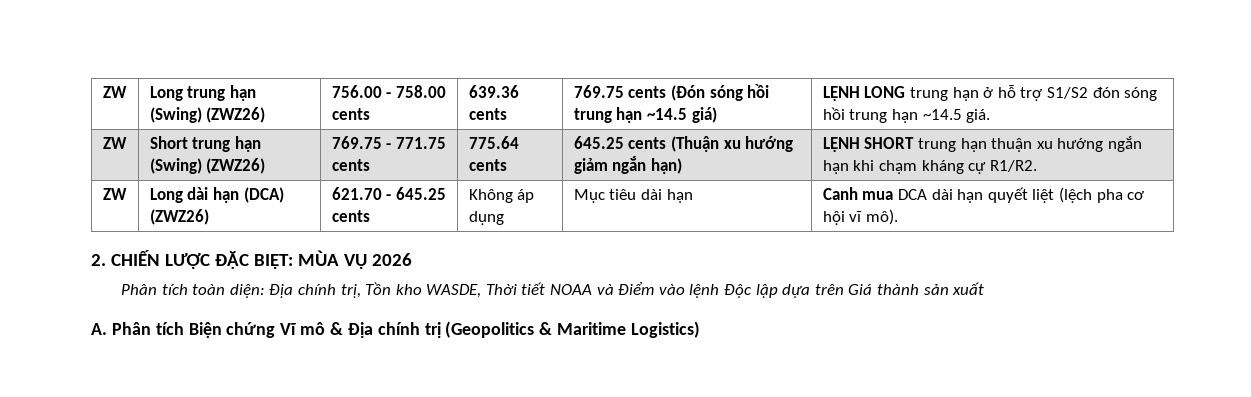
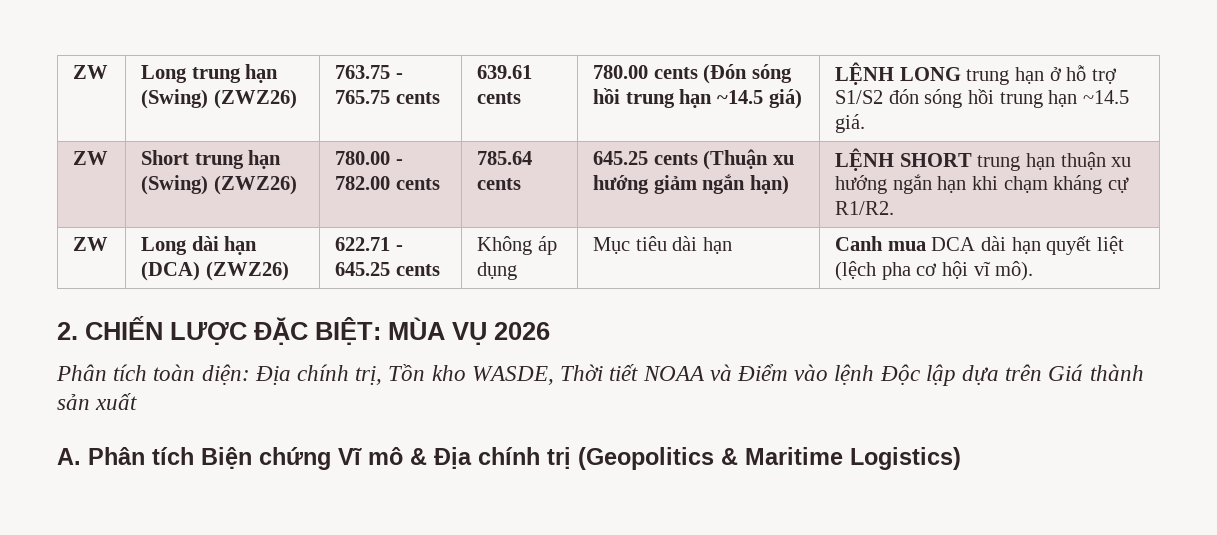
- ZW | Long trung hạn (Swing) (ZWZ26) | 756.00 - 758.00 cents | 639.36 cents | 769.75 cents (Đón sóng hồi trung hạn ~14.5 giá) | LỆNH LONG trung hạn ở hỗ trợ S1/S2 đón sóng hồi trung hạn ~14.5 giá.
+ ZW | Long trung hạn (Swing) (ZWZ26) | 763.75 - 765.75 cents | 639.61 cents | 780.00 cents (Đón sóng hồi trung hạn ~14.5 giá) | LỆNH LONG trung hạn ở hỗ trợ S1/S2 đón sóng hồi trung hạn ~14.5 giá.
- ZW | Short trung hạn (Swing) (ZWZ26) | 769.75 - 771.75 cents | 775.64 cents | 645.25 cents (Thuận xu hướng giảm ngắn hạn) | LỆNH SHORT trung hạn thuận xu hướng ngắn hạn khi chạm kháng cự R1/R2.
+ ZW | Short trung hạn (Swing) (ZWZ26) | 780.00 - 782.00 cents | 785.64 cents | 645.25 cents (Thuận xu hướng giảm ngắn hạn) | LỆNH SHORT trung hạn thuận xu hướng ngắn hạn khi chạm kháng cự R1/R2.
- ZW | Long dài hạn (DCA) (ZWZ26) | 621.70 - 645.25 cents | Không áp dụng | Mục tiêu dài hạn | Canh mua DCA dài hạn quyết liệt (lệch pha cơ hội vĩ mô).
+ ZW | Long dài hạn (DCA) (ZWZ26) | 622.71 - 645.25 cents | Không áp dụng | Mục tiêu dài hạn | Canh mua DCA dài hạn quyết liệt (lệch pha cơ hội vĩ mô).

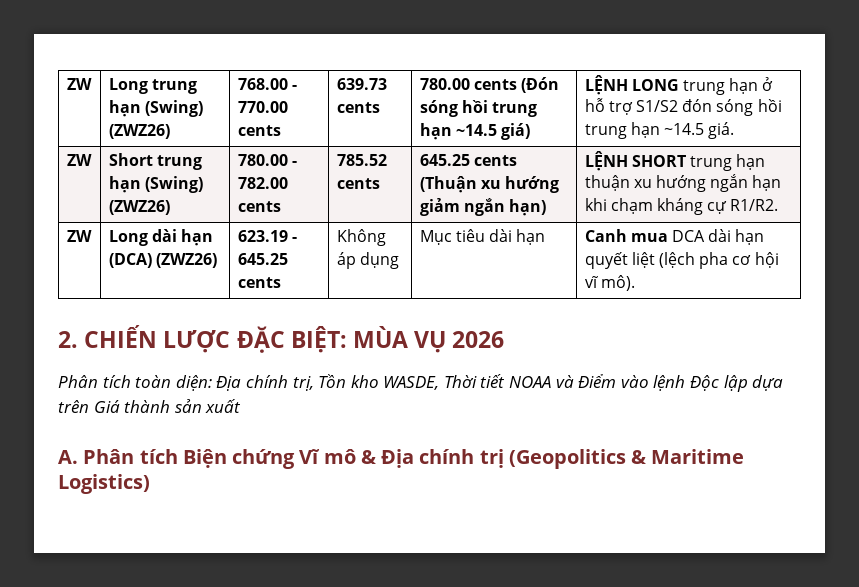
- ZW | Long trung hạn (Swing) (ZWZ26) | 763.75 - 765.75 cents | 639.61 cents | 780.00 cents (Đón sóng hồi trung hạn ~14.5 giá) | LỆNH LONG trung hạn ở hỗ trợ S1/S2 đón sóng hồi trung hạn ~14.5 giá.
+ ZW | Long trung hạn (Swing) (ZWZ26) | 768.00 - 770.00 cents | 639.73 cents | 780.00 cents (Đón sóng hồi trung hạn ~14.5 giá) | LỆNH LONG trung hạn ở hỗ trợ S1/S2 đón sóng hồi trung hạn ~14.5 giá.
- ZW | Short trung hạn (Swing) (ZWZ26) | 780.00 - 782.00 cents | 785.64 cents | 645.25 cents (Thuận xu hướng giảm ngắn hạn) | LỆNH SHORT trung hạn thuận xu hướng ngắn hạn khi chạm kháng cự R1/R2.
+ ZW | Short trung hạn (Swing) (ZWZ26) | 780.00 - 782.00 cents | 785.52 cents | 645.25 cents (Thuận xu hướng giảm ngắn hạn) | LỆNH SHORT trung hạn thuận xu hướng ngắn hạn khi chạm kháng cự R1/R2.
- ZW | Long dài hạn (DCA) (ZWZ26) | 622.71 - 645.25 cents | Không áp dụng | Mục tiêu dài hạn | Canh mua DCA dài hạn quyết liệt (lệch pha cơ hội vĩ mô).
+ ZW | Long dài hạn (DCA) (ZWZ26) | 623.19 - 645.25 cents | Không áp dụng | Mục tiêu dài hạn | Canh mua DCA dài hạn quyết liệt (lệch pha cơ hội vĩ mô).

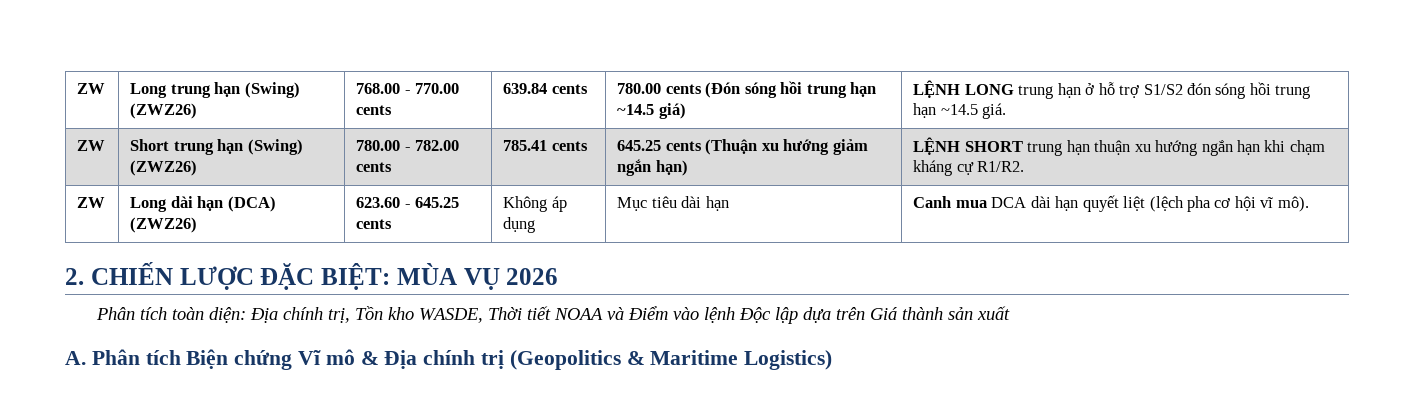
- ZW | Long trung hạn (Swing) (ZWZ26) | 768.00 - 770.00 cents | 639.73 cents | 780.00 cents (Đón sóng hồi trung hạn ~14.5 giá) | LỆNH LONG trung hạn ở hỗ trợ S1/S2 đón sóng hồi trung hạn ~14.5 giá.
+ ZW | Long trung hạn (Swing) (ZWZ26) | 768.00 - 770.00 cents | 639.84 cents | 780.00 cents (Đón sóng hồi trung hạn ~14.5 giá) | LỆNH LONG trung hạn ở hỗ trợ S1/S2 đón sóng hồi trung hạn ~14.5 giá.
- ZW | Short trung hạn (Swing) (ZWZ26) | 780.00 - 782.00 cents | 785.52 cents | 645.25 cents (Thuận xu hướng giảm ngắn hạn) | LỆNH SHORT trung hạn thuận xu hướng ngắn hạn khi chạm kháng cự R1/R2.
+ ZW | Short trung hạn (Swing) (ZWZ26) | 780.00 - 782.00 cents | 785.41 cents | 645.25 cents (Thuận xu hướng giảm ngắn hạn) | LỆNH SHORT trung hạn thuận xu hướng ngắn hạn khi chạm kháng cự R1/R2.
- ZW | Long dài hạn (DCA) (ZWZ26) | 623.19 - 645.25 cents | Không áp dụng | Mục tiêu dài hạn | Canh mua DCA dài hạn quyết liệt (lệch pha cơ hội vĩ mô).
+ ZW | Long dài hạn (DCA) (ZWZ26) | 623.60 - 645.25 cents | Không áp dụng | Mục tiêu dài hạn | Canh mua DCA dài hạn quyết liệt (lệch pha cơ hội vĩ mô).

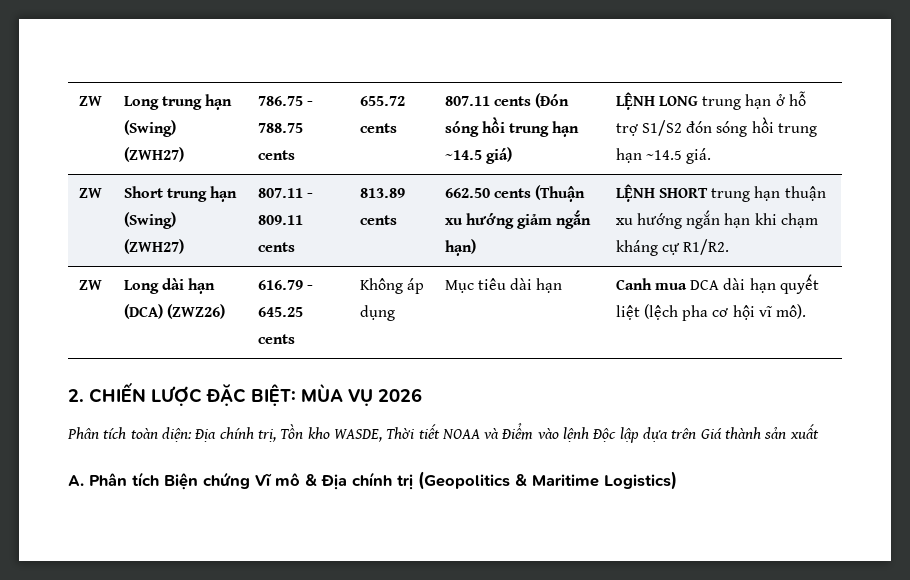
- ZW | Long trung hạn (Swing) (ZWZ26) | 768.00 - 770.00 cents | 639.84 cents | 780.00 cents (Đón sóng hồi trung hạn ~14.5 giá) | LỆNH LONG trung hạn ở hỗ trợ S1/S2 đón sóng hồi trung hạn ~14.5 giá.
+ ZW | Long trung hạn (Swing) (ZWH27) | 786.75 - 788.75 cents | 655.72 cents | 807.11 cents (Đón sóng hồi trung hạn ~14.5 giá) | LỆNH LONG trung hạn ở hỗ trợ S1/S2 đón sóng hồi trung hạn ~14.5 giá.
- ZW | Short trung hạn (Swing) (ZWZ26) | 780.00 - 782.00 cents | 785.41 cents | 645.25 cents (Thuận xu hướng giảm ngắn hạn) | LỆNH SHORT trung hạn thuận xu hướng ngắn hạn khi chạm kháng cự R1/R2.
+ ZW | Short trung hạn (Swing) (ZWH27) | 807.11 - 809.11 cents | 813.89 cents | 662.50 cents (Thuận xu hướng giảm ngắn hạn) | LỆNH SHORT trung hạn thuận xu hướng ngắn hạn khi chạm kháng cự R1/R2.
- ZW | Long dài hạn (DCA) (ZWZ26) | 623.60 - 645.25 cents | Không áp dụng | Mục tiêu dài hạn | Canh mua DCA dài hạn quyết liệt (lệch pha cơ hội vĩ mô).
+ ZW | Long dài hạn (DCA) (ZWZ26) | 616.79 - 645.25 cents | Không áp dụng | Mục tiêu dài hạn | Canh mua DCA dài hạn quyết liệt (lệch pha cơ hội vĩ mô).

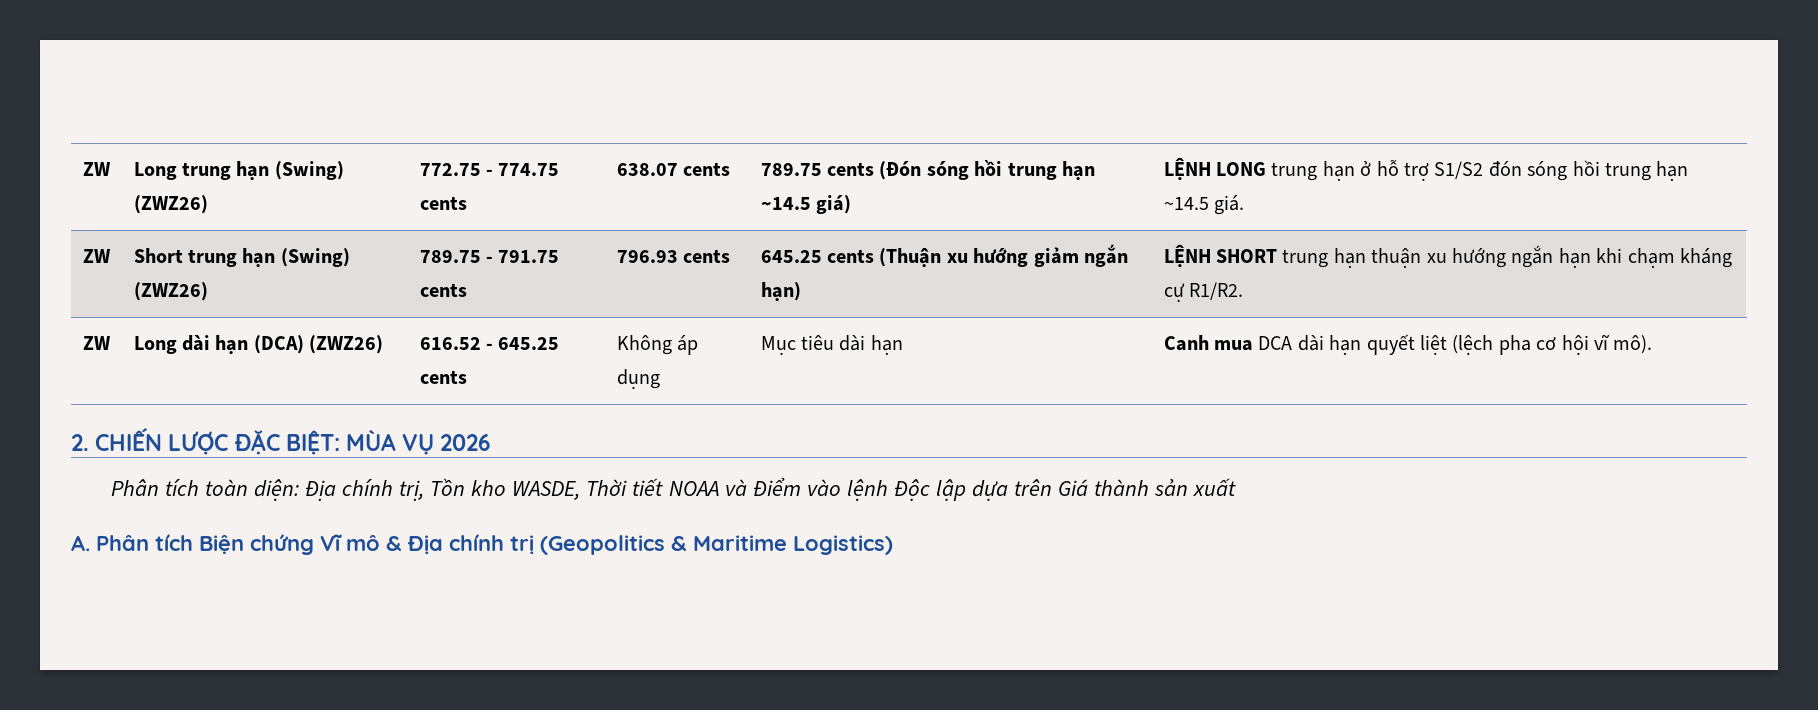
- ZW | Long trung hạn (Swing) (ZWH27) | 786.75 - 788.75 cents | 655.72 cents | 807.11 cents (Đón sóng hồi trung hạn ~14.5 giá) | LỆNH LONG trung hạn ở hỗ trợ S1/S2 đón sóng hồi trung hạn ~14.5 giá.
+ ZW | Long trung hạn (Swing) (ZWZ26) | 772.75 - 774.75 cents | 638.07 cents | 789.75 cents (Đón sóng hồi trung hạn ~14.5 giá) | LỆNH LONG trung hạn ở hỗ trợ S1/S2 đón sóng hồi trung hạn ~14.5 giá.
- ZW | Short trung hạn (Swing) (ZWH27) | 807.11 - 809.11 cents | 813.89 cents | 662.50 cents (Thuận xu hướng giảm ngắn hạn) | LỆNH SHORT trung hạn thuận xu hướng ngắn hạn khi chạm kháng cự R1/R2.
+ ZW | Short trung hạn (Swing) (ZWZ26) | 789.75 - 791.75 cents | 796.93 cents | 645.25 cents (Thuận xu hướng giảm ngắn hạn) | LỆNH SHORT trung hạn thuận xu hướng ngắn hạn khi chạm kháng cự R1/R2.
- ZW | Long dài hạn (DCA) (ZWZ26) | 616.79 - 645.25 cents | Không áp dụng | Mục tiêu dài hạn | Canh mua DCA dài hạn quyết liệt (lệch pha cơ hội vĩ mô).
+ ZW | Long dài hạn (DCA) (ZWZ26) | 616.52 - 645.25 cents | Không áp dụng | Mục tiêu dài hạn | Canh mua DCA dài hạn quyết liệt (lệch pha cơ hội vĩ mô).

